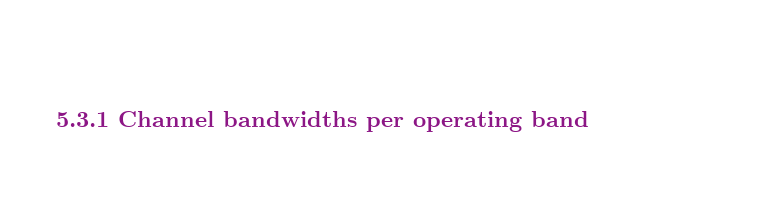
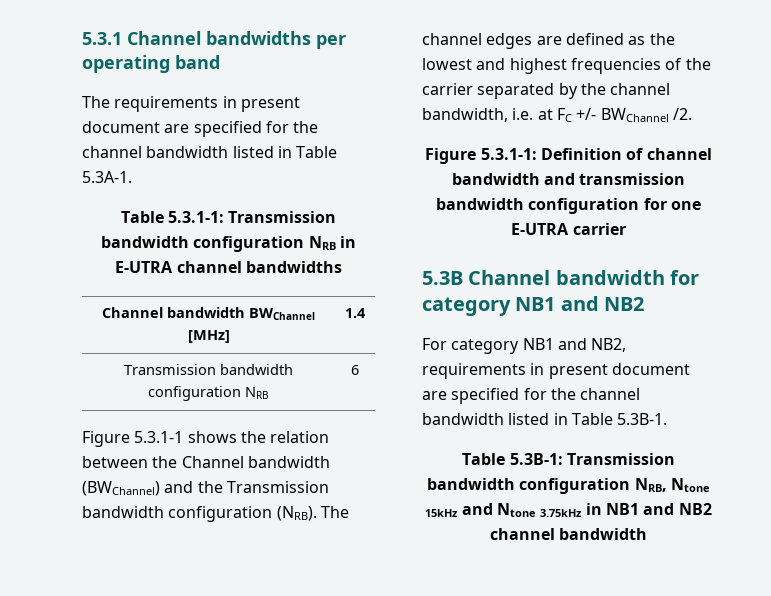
+ The requirements in present document are specified for the channel bandwidth listed in Table 5.3A-1.
+ Table 5.3.1-1: Transmission bandwidth configuration NRB in E-UTRA channel bandwidths
+ Channel bandwidth BWChannel [MHz] | 1.4
+ Transmission bandwidth configuration NRB | 6
+ Figure 5.3.1-1 shows the relation between the Channel bandwidth (BWChannel) and the Transmission bandwidth configuration (NRB). The channel edges are defined as the lowest and highest frequencies of the carrier separated by the channel bandwidth, i.e. at FC +/- BWChannel /2.
+ Figure 5.3.1-1: Definition of channel bandwidth and transmission bandwidth configuration for one E-UTRA carrier
+ 5.3B Channel bandwidth for category NB1 and NB2
+ For category NB1 and NB2, requirements in present document are specified for the channel bandwidth listed in Table 5.3B-1.
+ Table 5.3B-1: Transmission bandwidth configuration NRB, Ntone 15kHz and Ntone 3.75kHz in NB1 and NB2 channel bandwidth

